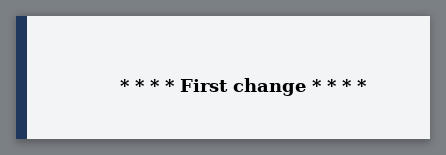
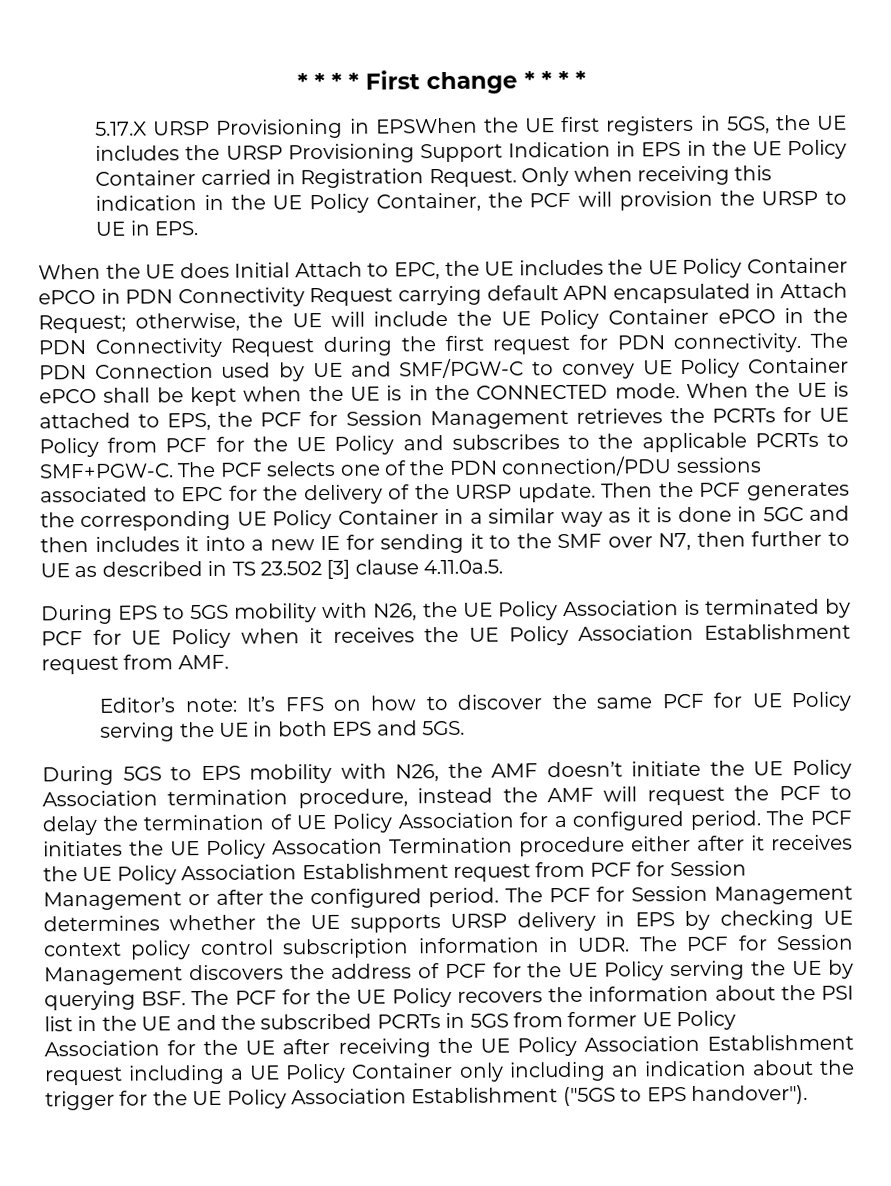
+ 5.17.X URSP Provisioning in EPSWhen the UE first registers in 5GS, the UE includes the URSP Provisioning Support Indication in EPS in the UE Policy Container carried in Registration Request. Only when receiving this indication in the UE Policy Container, the PCF will provision the URSP to UE in EPS.
+ When the UE does Initial Attach to EPC, the UE includes the UE Policy Container ePCO in PDN Connectivity Request carrying default APN encapsulated in Attach Request; otherwise, the UE will include the UE Policy Container ePCO in the PDN Connectivity Request during the first request for PDN connectivity. The PDN Connection used by UE and SMF/PGW-C to convey UE Policy Container ePCO shall be kept when the UE is in the CONNECTED mode. When the UE is attached to EPS, the PCF for Session Management retrieves the PCRTs for UE Policy from PCF for the UE Policy and subscribes to the applicable PCRTs to SMF+PGW-C. The PCF selects one of the PDN connection/PDU sessions associated to EPC for the delivery of the URSP update. Then the PCF generates the corresponding UE Policy Container in a similar way as it is done in 5GC and then includes it into a new IE for sending it to the SMF over N7, then further to UE as described in TS 23.502 [3] clause 4.11.0a.5.
+ During EPS to 5GS mobility with N26, the UE Policy Association is terminated by PCF for UE Policy when it receives the UE Policy Association Establishment request from AMF.
+ Editor’s note: It’s FFS on how to discover the same PCF for UE Policy serving the UE in both EPS and 5GS.
+ During 5GS to EPS mobility with N26, the AMF doesn’t initiate the UE Policy Association termination procedure, instead the AMF will request the PCF to delay the termination of UE Policy Association for a configured period. The PCF initiates the UE Policy Assocation Termination procedure either after it receives the UE Policy Association Establishment request from PCF for Session Management or after the configured period. The PCF for Session Management determines whether the UE supports URSP delivery in EPS by checking UE context policy control subscription information in UDR. The PCF for Session Management discovers the address of PCF for the UE Policy serving the UE by querying BSF. The PCF for the UE Policy recovers the information about the PSI list in the UE and the subscribed PCRTs in 5GS from former UE Policy Association for the UE after receiving the UE Policy Association Establishment request including a UE Policy Container only including an indication about the trigger for the UE Policy Association Establishment ("5GS to EPS handover").

